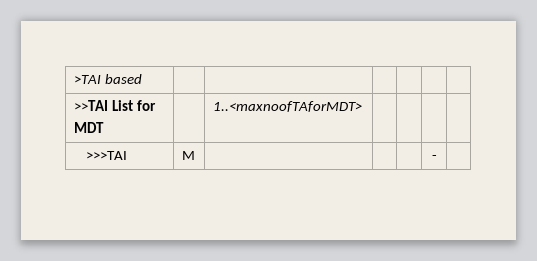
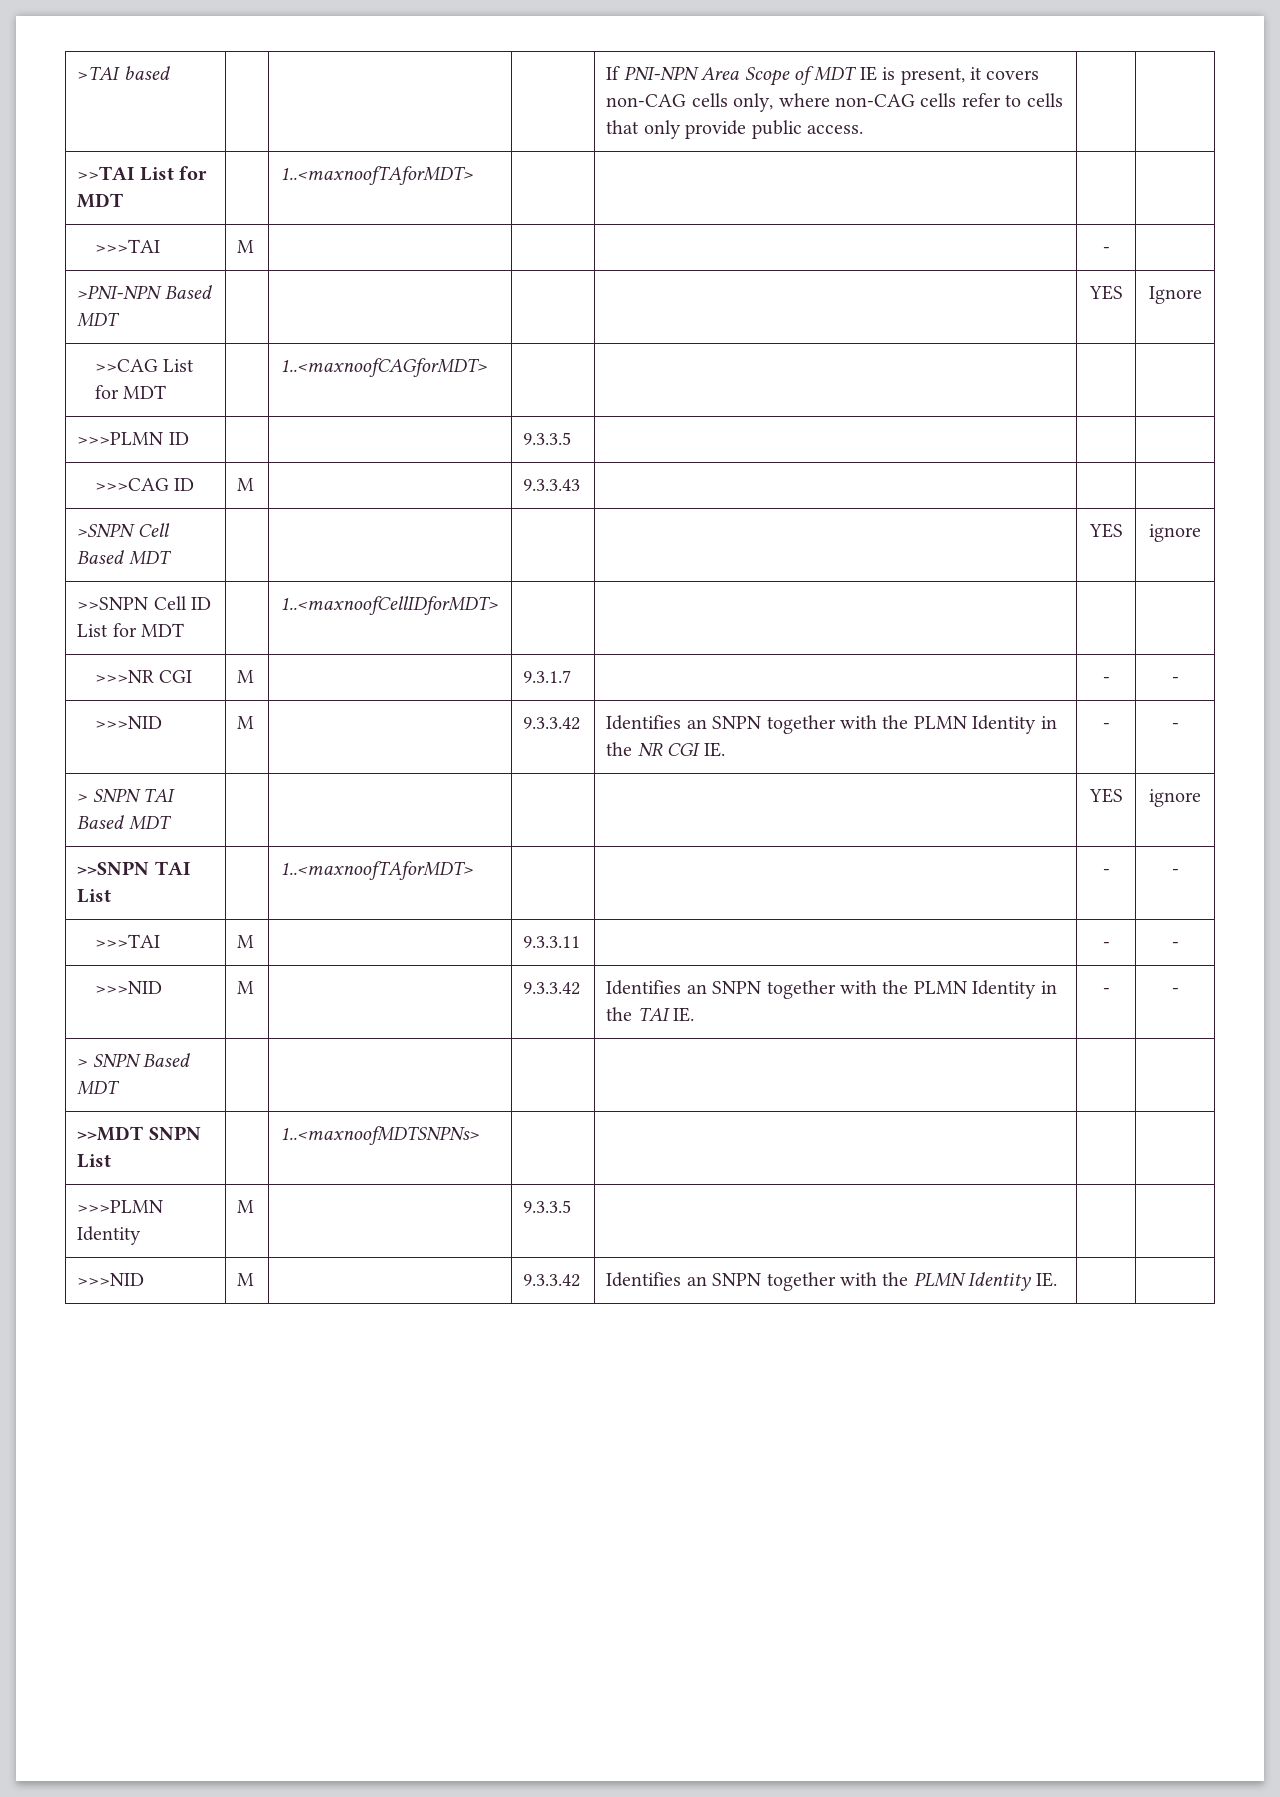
- >TAI based | | | | | |
+ >TAI based | | | | If PNI-NPN Area Scope of MDT IE is present, it covers non-CAG cells only, where non-CAG cells refer to cells that only provide public access. | |
+ >PNI-NPN Based MDT | | | | | YES | Ignore
+ >>CAG List for MDT | | 1..<maxnoofCAGforMDT> | | | |
+ >>>PLMN ID | | | 9.3.3.5 | | |
+ >>>CAG ID | M | | 9.3.3.43 | | |
+ >SNPN Cell Based MDT | | | | | YES | ignore
+ >>SNPN Cell ID List for MDT | | 1..<maxnoofCellIDforMDT> | | | |
+ >>>NR CGI | M | | 9.3.1.7 | | - | -
+ >>>NID | M | | 9.3.3.42 | Identifies an SNPN together with the PLMN Identity in the NR CGI IE. | - | -
+ > SNPN TAI Based MDT | | | | | YES | ignore
+ >>SNPN TAI List | | 1..<maxnoofTAforMDT> | | | - | -
+ >>>TAI | M | | 9.3.3.11 | | - | -
+ >>>NID | M | | 9.3.3.42 | Identifies an SNPN together with the PLMN Identity in the TAI IE. | - | -
+ > SNPN Based MDT | | | | | |
+ >>MDT SNPN List | | 1..<maxnoofMDTSNPNs> | | | |
+ >>>PLMN Identity | M | | 9.3.3.5 | | |
+ >>>NID | M | | 9.3.3.42 | Identifies an SNPN together with the PLMN Identity IE. | |

